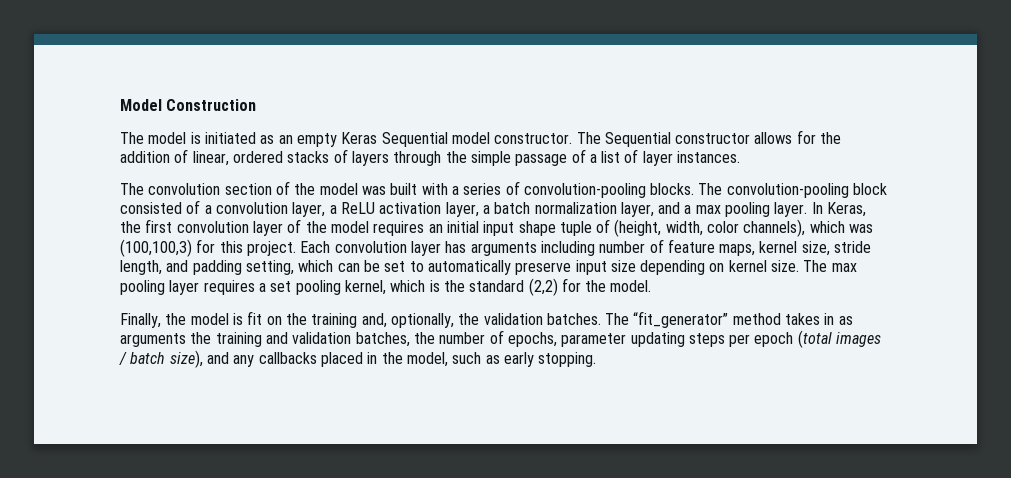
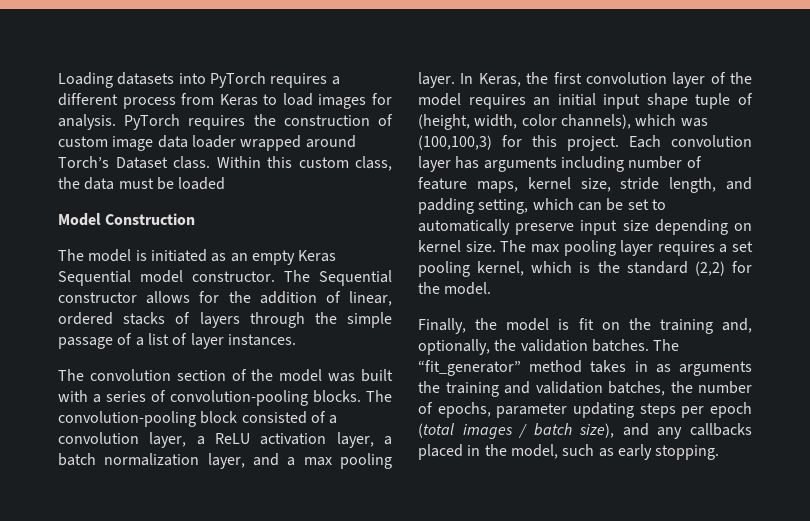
+ Loading datasets into PyTorch requires a different process from Keras to load images for analysis. PyTorch requires the construction of custom image data loader wrapped around Torch’s Dataset class. Within this custom class, the data must be loaded

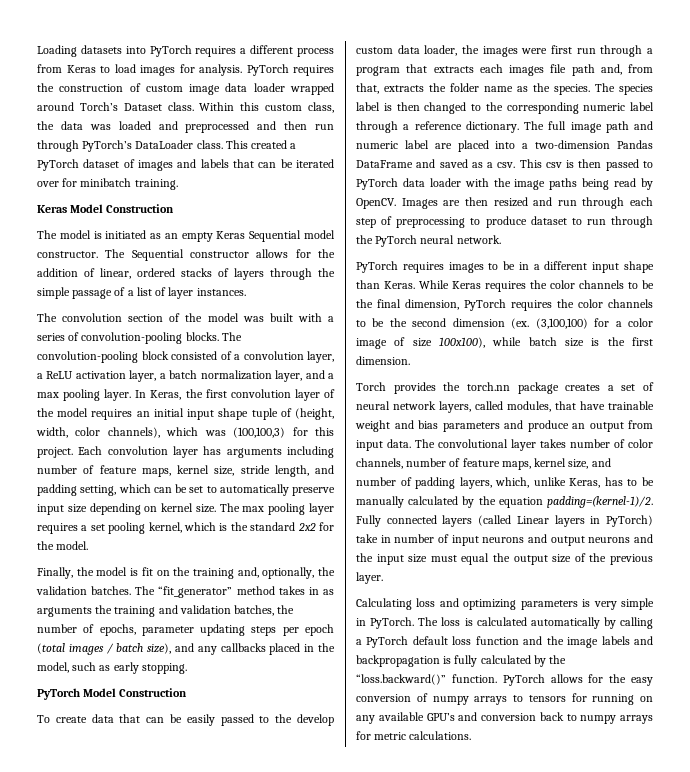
- Within this custom class, the data must be loaded
- Model Construction
+ Within this custom class, the data was loaded and preprocessed and then run through PyTorch’s DataLoader class. This created a PyTorch dataset of images and labels that can be iterated over for minibatch training.
+ Keras Model Construction
- The max pooling layer requires a set pooling kernel, which is the standard (2,2) for the model.
+ The max pooling layer requires a set pooling kernel, which is the standard 2x2 for the model.
+ PyTorch Model Construction
+ To create data that can be easily passed to the develop custom data loader, the images were first run through a program that extracts each images file path and, from that, extracts the folder name as the species. The species label is then changed to the corresponding numeric label through a reference dictionary. The full image path and numeric label are placed into a two-dimension Pandas DataFrame and saved as a csv. This csv is then passed to PyTorch data loader with the image paths being read by OpenCV. Images are then resized and run through each step of preprocessing to produce dataset to run through the PyTorch neural network.
+ PyTorch requires images to be in a different input shape than Keras. While Keras requires the color channels to be the final dimension, PyTorch requires the color channels to be the second dimension (ex. (3,100,100) for a color image of size 100x100), while batch size is the first dimension.
+ Torch provides the torch.nn package creates a set of neural network layers, called modules, that have trainable weight and bias parameters and produce an output from input data. The convolutional layer takes number of color channels, number of feature maps, kernel size, and number of padding layers, which, unlike Keras, has to be manually calculated by the equation padding=(kernel-1)/2. Fully connected layers (called Linear layers in PyTorch) take in number of input neurons and output neurons and the input size must equal the output size of the previous layer.
+ Calculating loss and optimizing parameters is very simple in PyTorch. The loss is calculated automatically by calling a PyTorch default loss function and the image labels and backpropagation is fully calculated by the “loss.backward()” function. PyTorch allows for the easy conversion of numpy arrays to tensors for running on any available GPU’s and conversion back to numpy arrays for metric calculations.

